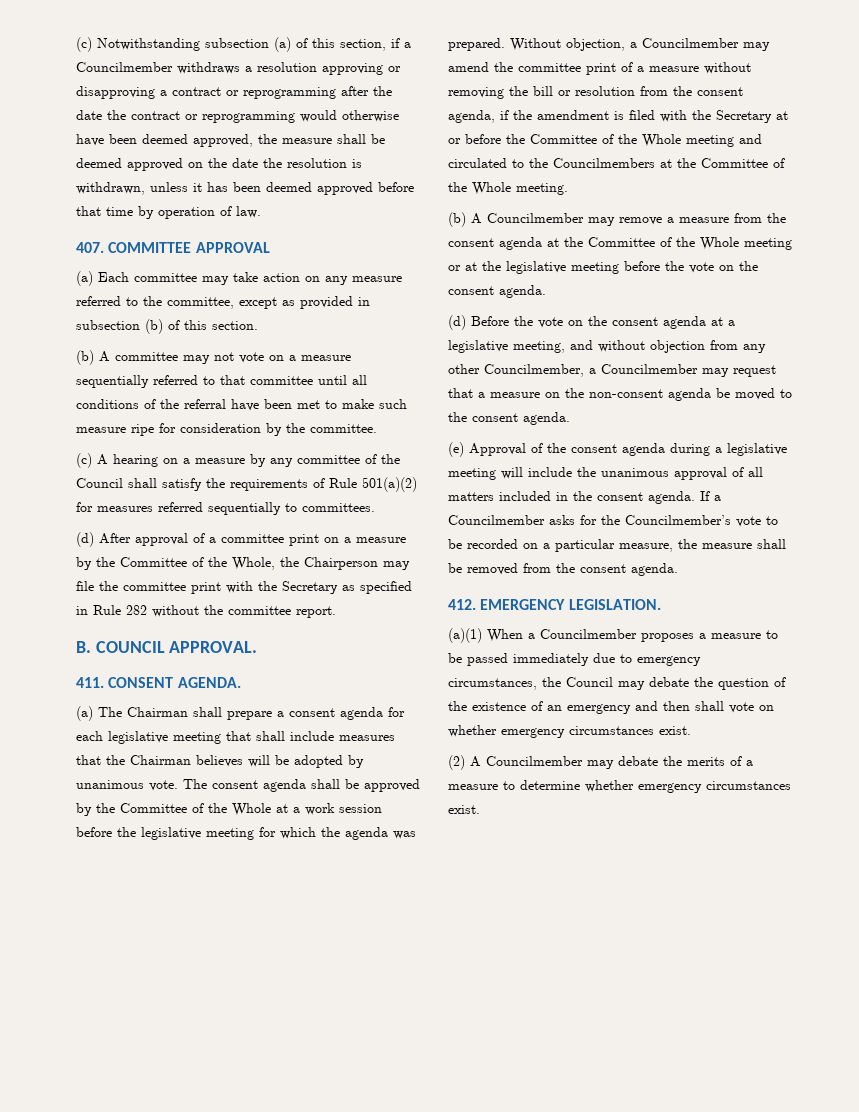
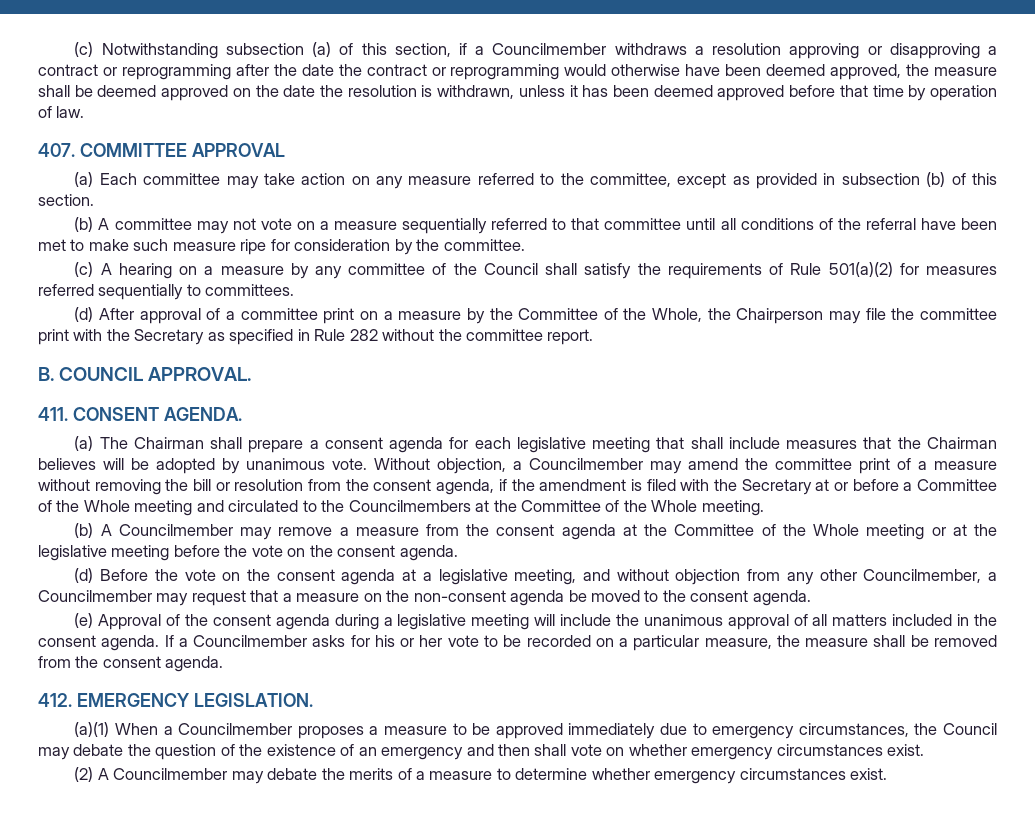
- The consent agenda shall be approved by the Committee of the Whole at a work session before the legislative meeting for which the agenda was prepared.
- Without objection, a Councilmember may amend the committee print of a measure without removing the bill or resolution from the consent agenda, if the amendment is filed with the Secretary at or before the Committee of the Whole meeting and circulated to the Councilmembers at the Committee of the Whole meeting.
+ Without objection, a Councilmember may amend the committee print of a measure without removing the bill or resolution from the consent agenda, if the amendment is filed with the Secretary at or before a Committee of the Whole meeting and circulated to the Councilmembers at the Committee of the Whole meeting.
- If a Councilmember asks for the Councilmember’s vote to be recorded on a particular measure, the measure shall be removed from the consent agenda.
+ If a Councilmember asks for his or her vote to be recorded on a particular measure, the measure shall be removed from the consent agenda.
- (a)(1) When a Councilmember proposes a measure to be passed immediately due to emergency circumstances, the Council may debate the question of the existence of an emergency and then shall vote on whether emergency circumstances exist.
+ (a)(1) When a Councilmember proposes a measure to be approved immediately due to emergency circumstances, the Council may debate the question of the existence of an emergency and then shall vote on whether emergency circumstances exist.

